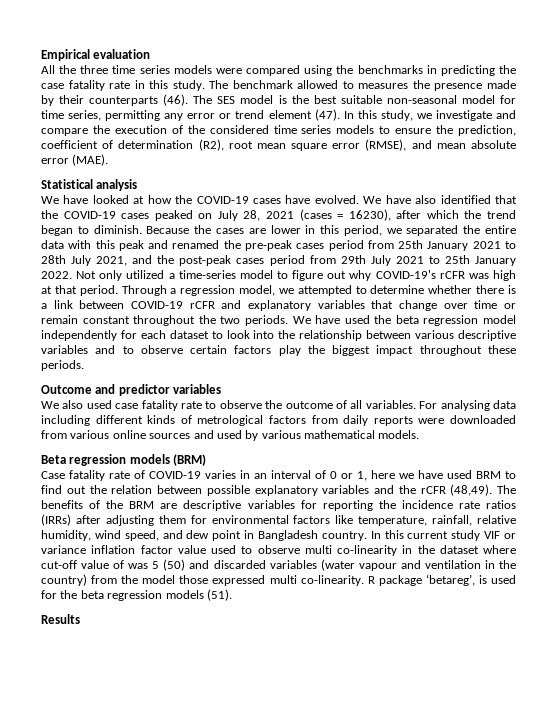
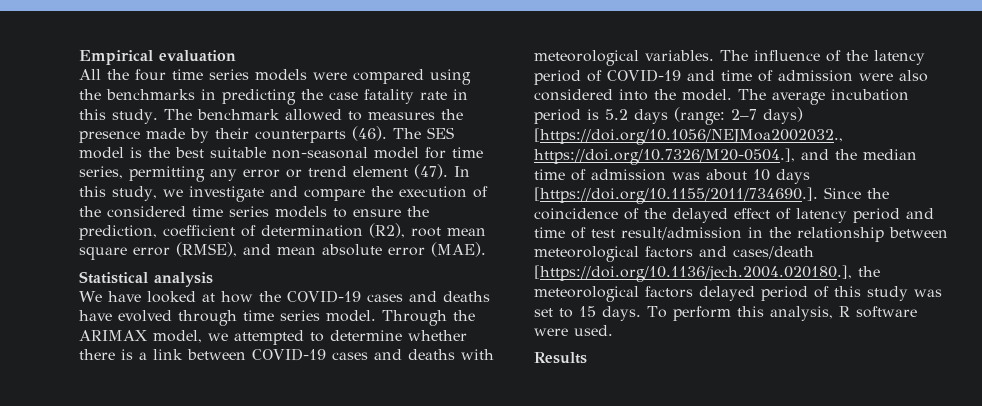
- All the three time series models were compared using the benchmarks in predicting the case fatality rate in this study.
+ All the four time series models were compared using the benchmarks in predicting the case fatality rate in this study.
- We have looked at how the COVID-19 cases have evolved. We have also identified that the COVID-19 cases peaked on July 28, 2021 (cases = 16230), after which the trend began to diminish. Because the cases are lower in this period, we separated the entire data with this peak and renamed the pre-peak cases period from 25th January 2021 to 28th July 2021, and the post-peak cases period from 29th July 2021 to 25th January 2022. Not only utilized a time-series model to figure out why COVID-19's rCFR was high at that period. Through a regression model, we attempted to determine whether there is a link between COVID-19 rCFR and explanatory variables that change over time or remain constant throughout the two periods. We have used the beta regression model independently for each dataset to look into the relationship between various descriptive variables and to observe certain factors play the biggest impact throughout these periods.
- Outcome and predictor variables
- We also used case fatality rate to observe the outcome of all variables. For analysing data including different kinds of metrological factors from daily reports were downloaded from various online sources and used by various mathematical models.
- Beta regression models (BRM)
- Case fatality rate of COVID-19 varies in an interval of 0 or 1, here we have used BRM to find out the relation between possible explanatory variables and the rCFR (48,49). The benefits of the BRM are descriptive variables for reporting the incidence rate ratios (IRRs) after adjusting them for environmental factors like temperature, rainfall, relative humidity, wind speed, and dew point in Bangladesh country. In this current study VIF or variance inflation factor value used to observe multi co-linearity in the dataset where cut-off value of was 5 (50) and discarded variables (water vapour and ventilation in the country) from the model those expressed multi co-linearity. R package ‘betareg’, is used for the beta regression models (51).
+ We have looked at how the COVID-19 cases and deaths have evolved through time series model. Through the ARIMAX model, we attempted to determine whether there is a link between COVID-19 cases and deaths with meteorological variables. The influence of the latency period of COVID-19 and time of admission were also considered into the model. The average incubation period is 5.2 days (range: 2–7 days) [https://doi.org/10.1056/NEJMoa2002032., https://doi.org/10.7326/M20-0504.], and the median time of admission was about 10 days [https://doi.org/10.1155/2011/734690.]. Since the coincidence of the delayed effect of latency period and time of test result/admission in the relationship between meteorological factors and cases/death [https://doi.org/10.1136/jech.2004.020180.], the meteorological factors delayed period of this study was set to 15 days. To perform this analysis, R software were used.

